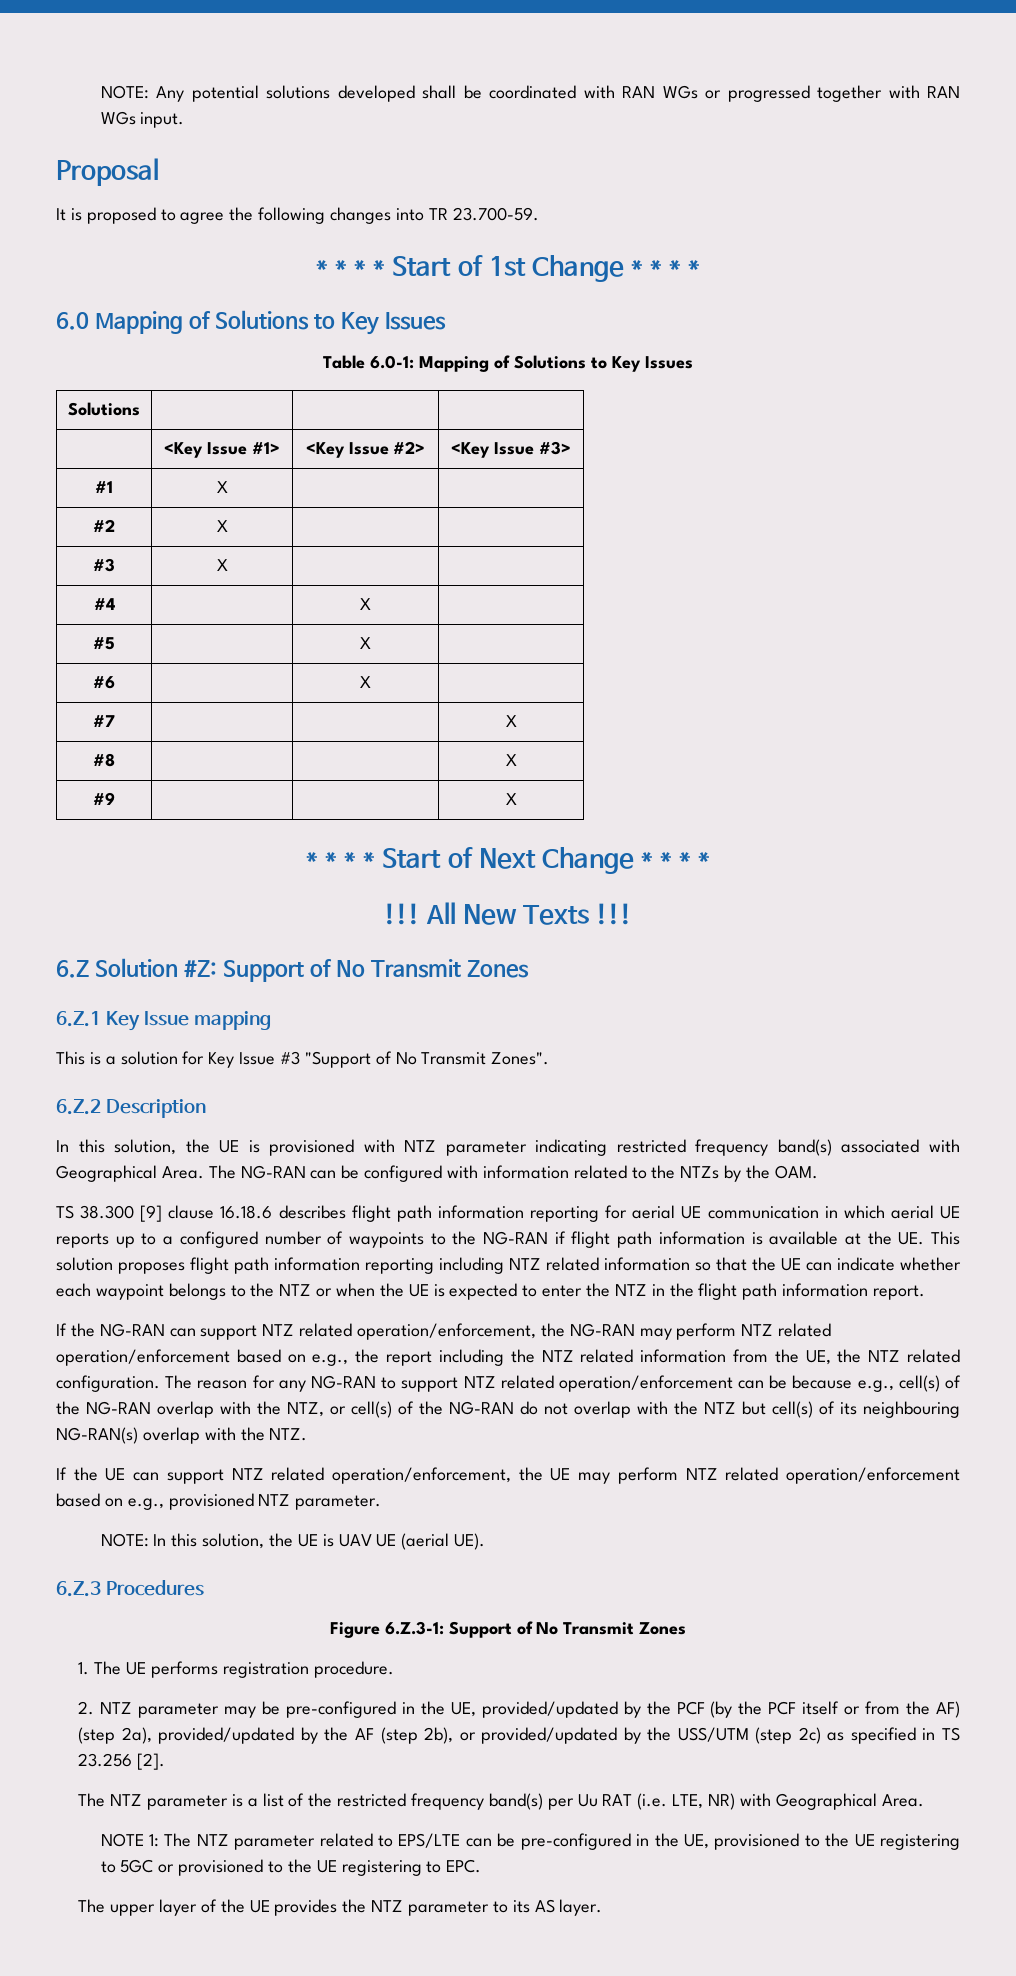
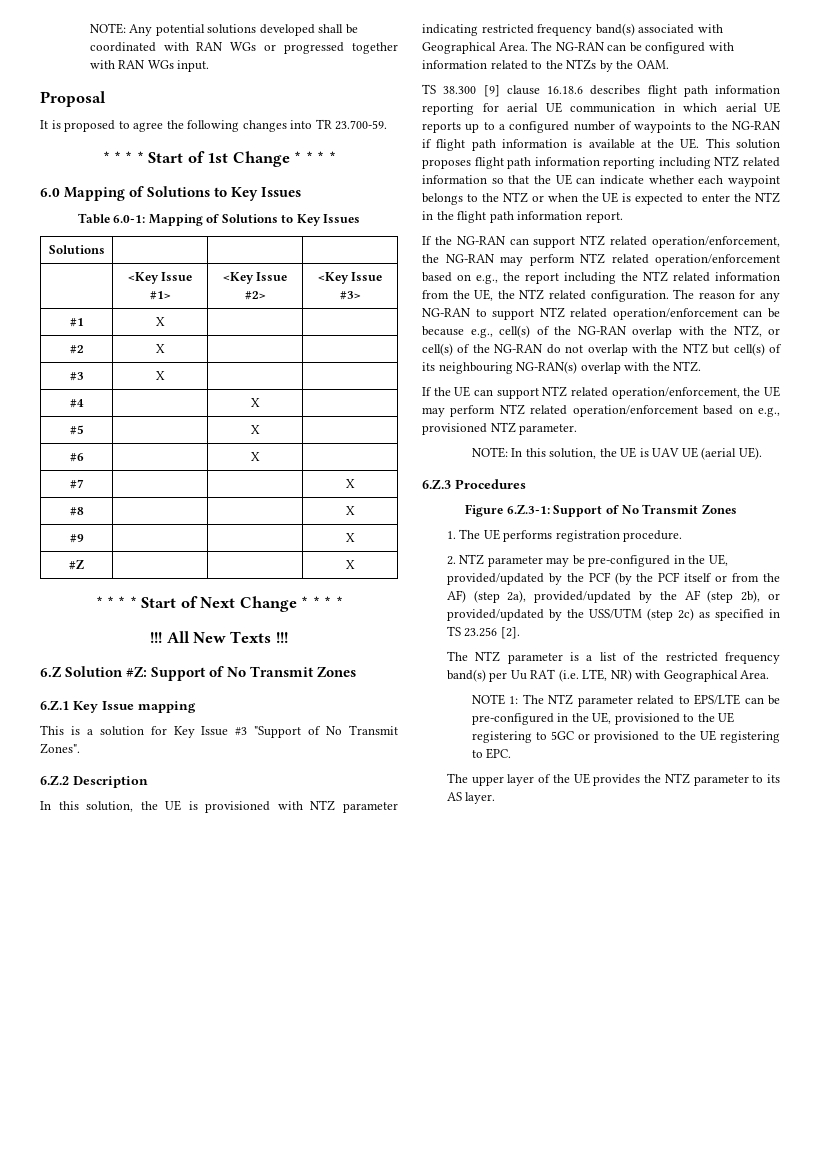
+ #Z | | | X

